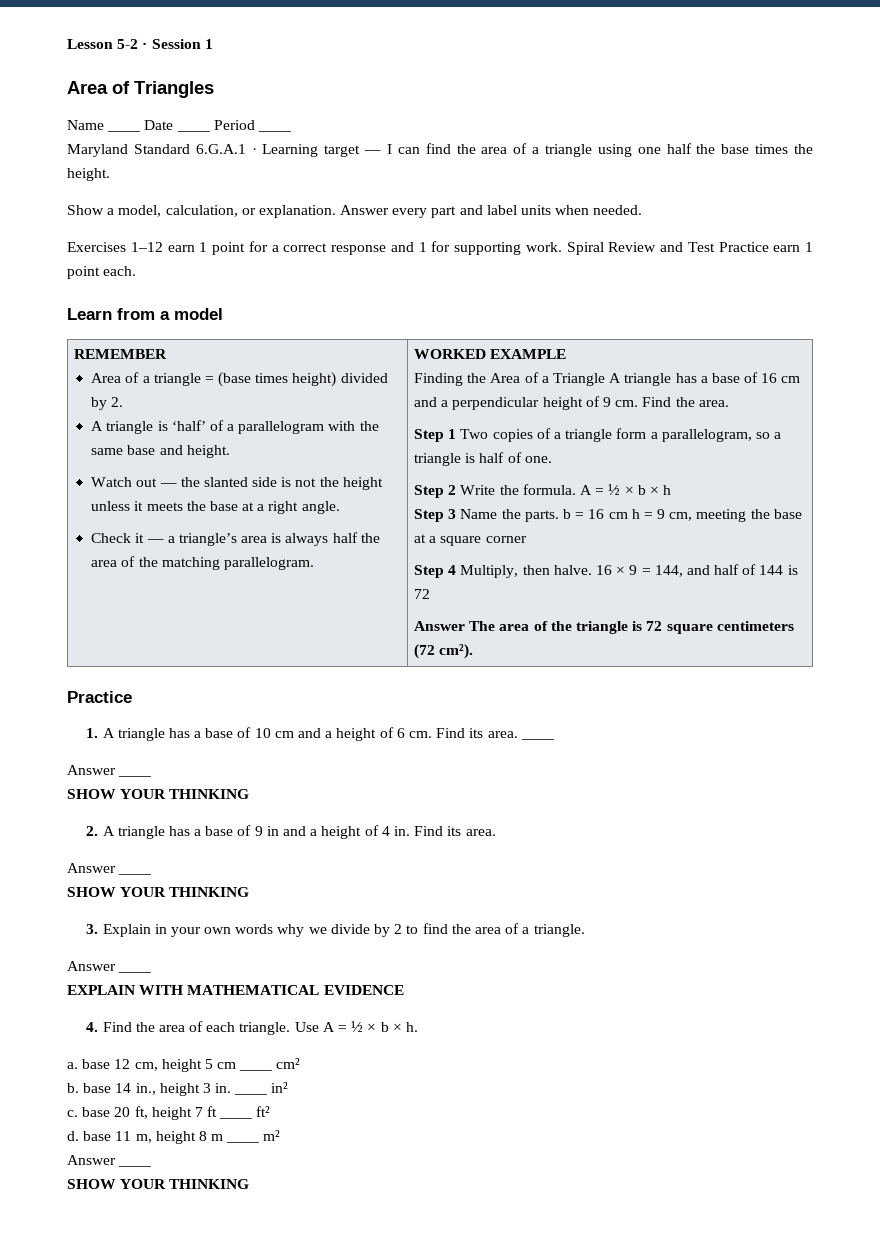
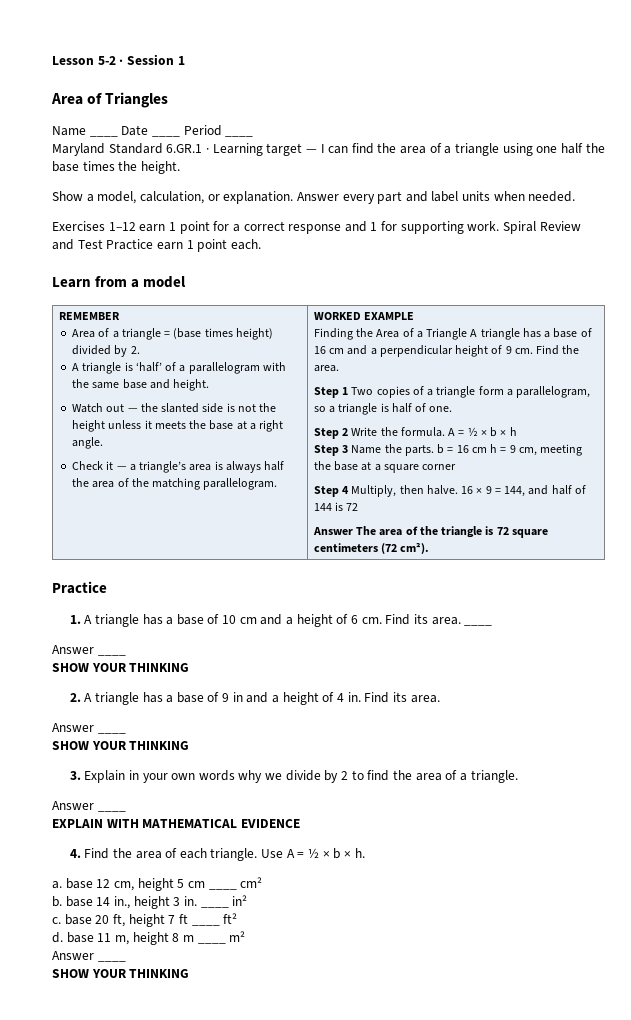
- Maryland Standard 6.G.A.1 · Learning target — I can find the area of a triangle using one half the base times the height.
+ Maryland Standard 6.GR.1 · Learning target — I can find the area of a triangle using one half the base times the height.

